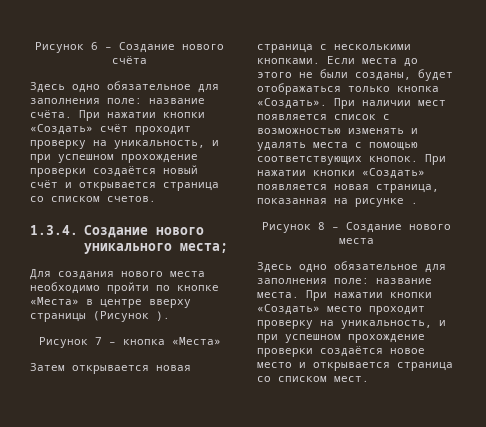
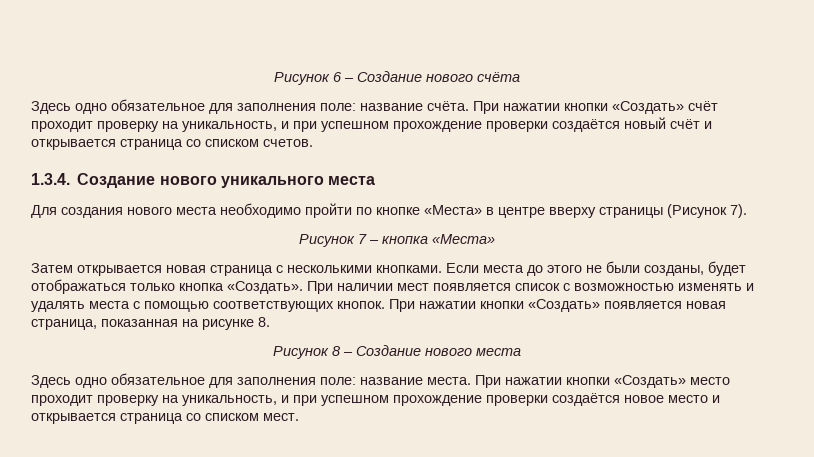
- 1.3.4. Создание нового уникального места;
+ 1.3.4. Создание нового уникального места
- Для создания нового места необходимо пройти по кнопке «Места» в центре вверху страницы (Рисунок ).
+ Для создания нового места необходимо пройти по кнопке «Места» в центре вверху страницы (Рисунок 7).
- При нажатии кнопки «Создать» появляется новая страница, показанная на рисунке .
+ При нажатии кнопки «Создать» появляется новая страница, показанная на рисунке 8.

